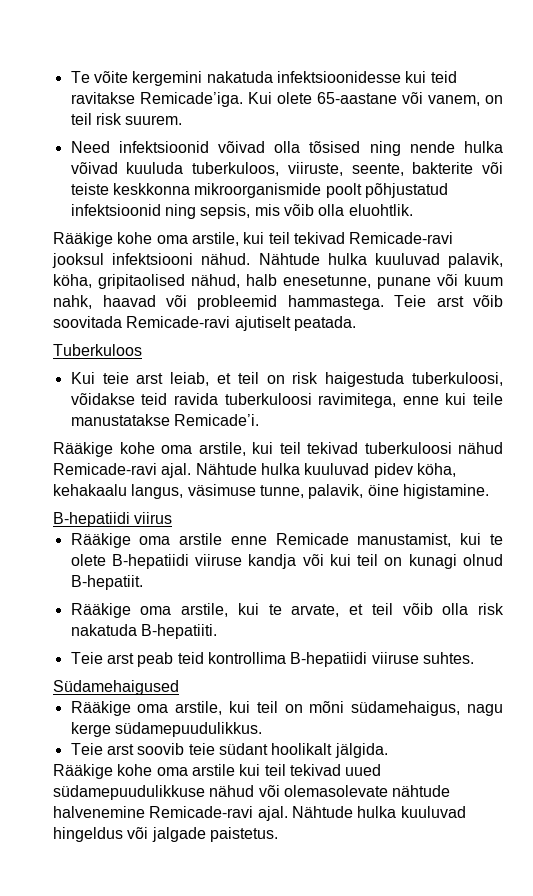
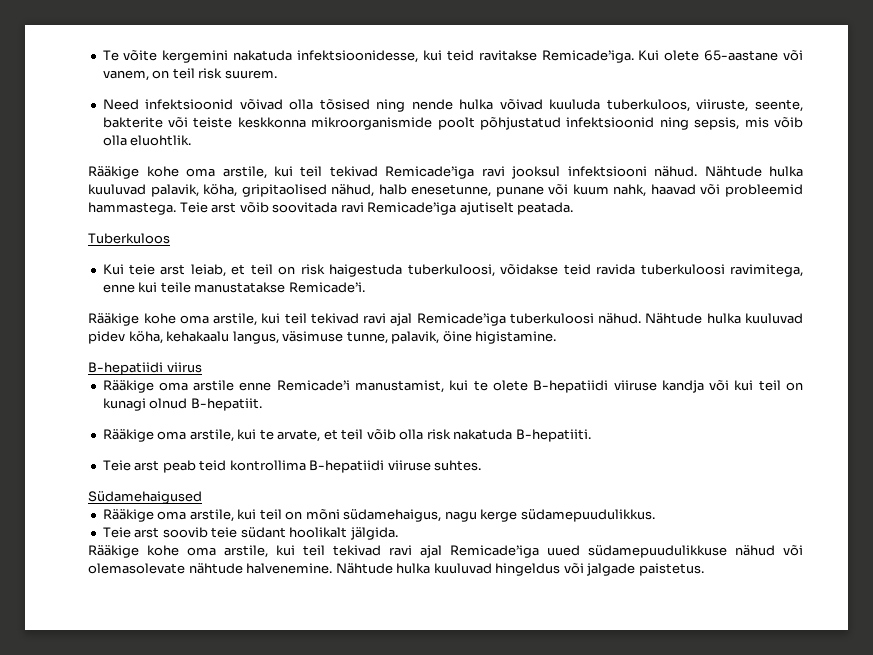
- Te võite kergemini nakatuda infektsioonidesse kui teid ravitakse Remicade’iga.
+ Te võite kergemini nakatuda infektsioonidesse, kui teid ravitakse Remicade’iga.
- Rääkige kohe oma arstile, kui teil tekivad Remicade-ravi jooksul infektsiooni nähud.
+ Rääkige kohe oma arstile, kui teil tekivad Remicade’iga ravi jooksul infektsiooni nähud.
- Teie arst võib soovitada Remicade-ravi ajutiselt peatada.
+ Teie arst võib soovitada ravi Remicade’iga ajutiselt peatada.
- Rääkige kohe oma arstile, kui teil tekivad tuberkuloosi nähud Remicade-ravi ajal.
+ Rääkige kohe oma arstile, kui teil tekivad ravi ajal Remicade’iga tuberkuloosi nähud.
- Rääkige oma arstile enne Remicade manustamist, kui te olete B-hepatiidi viiruse kandja või kui teil on kunagi olnud B-hepatiit.
+ Rääkige oma arstile enne Remicade’i manustamist, kui te olete B-hepatiidi viiruse kandja või kui teil on kunagi olnud B-hepatiit.
- Rääkige kohe oma arstile kui teil tekivad uued südamepuudulikkuse nähud või olemasolevate nähtude halvenemine Remicade-ravi ajal.
+ Rääkige kohe oma arstile, kui teil tekivad ravi ajal Remicade’iga uued südamepuudulikkuse nähud või olemasolevate nähtude halvenemine.

